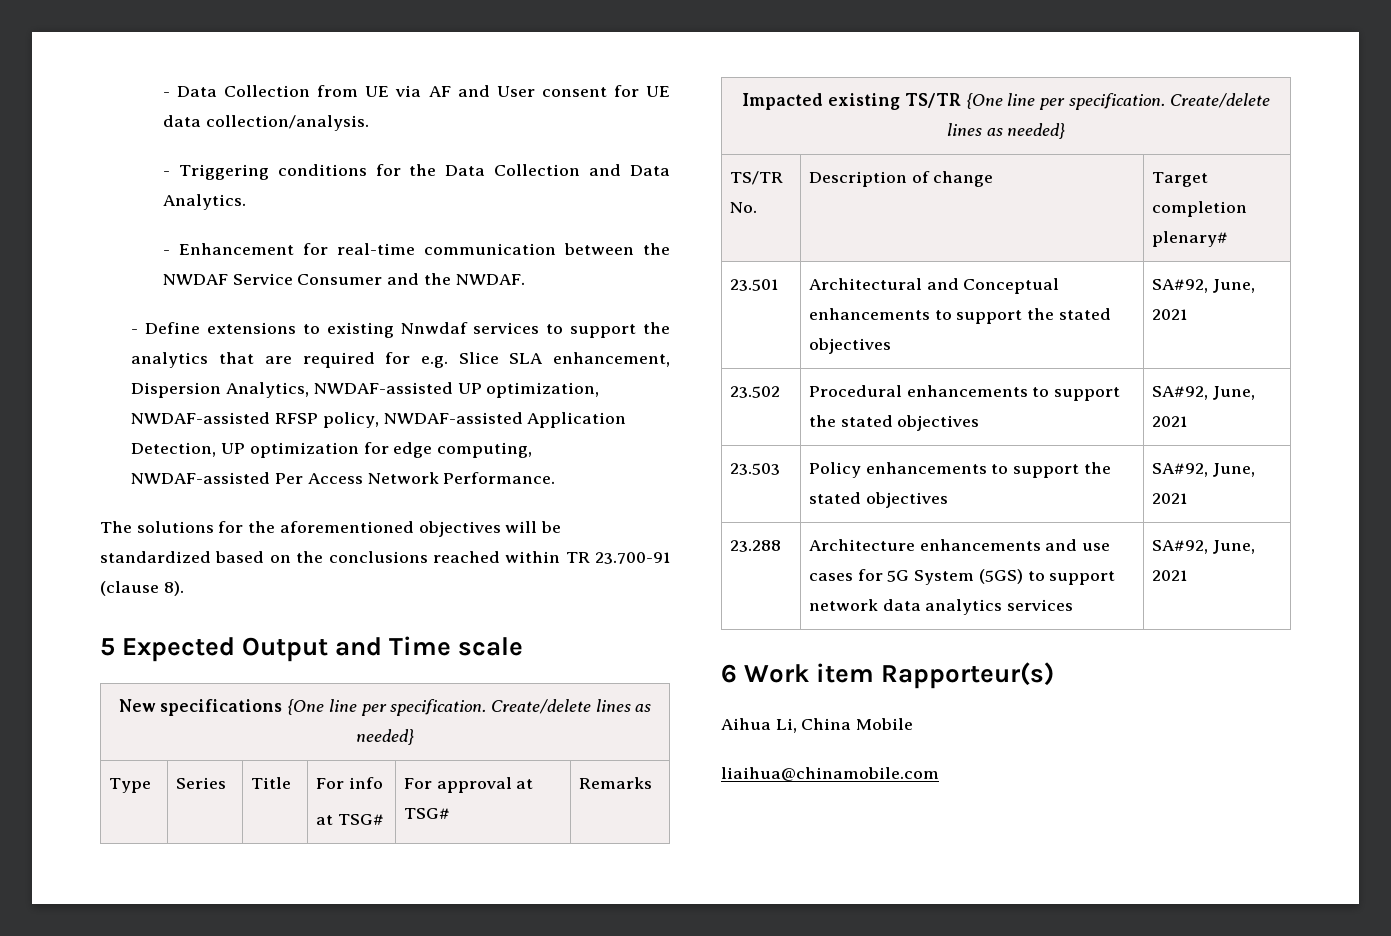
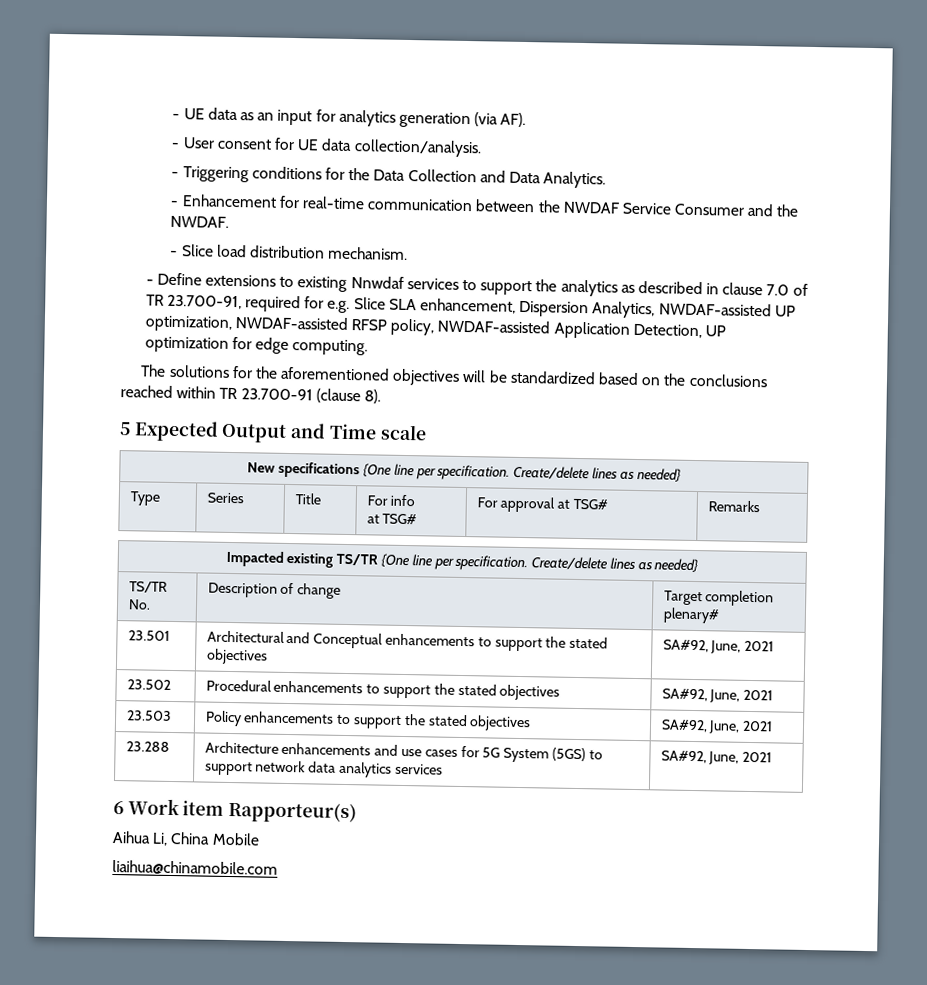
- - Data Collection from UE via AF and User consent for UE data collection/analysis.
+ - UE data as an input for analytics generation (via AF).
+ - User consent for UE data collection/analysis.
+ - Slice load distribution mechanism.
- - Define extensions to existing Nnwdaf services to support the analytics that are required for e.g. Slice SLA enhancement, Dispersion Analytics, NWDAF-assisted UP optimization, NWDAF-assisted RFSP policy, NWDAF-assisted Application Detection, UP optimization for edge computing, NWDAF-assisted Per Access Network Performance.
+ - Define extensions to existing Nnwdaf services to support the analytics as described in clause 7.0 of TR 23.700-91, required for e.g. Slice SLA enhancement, Dispersion Analytics, NWDAF-assisted UP optimization, NWDAF-assisted RFSP policy, NWDAF-assisted Application Detection, UP optimization for edge computing.

